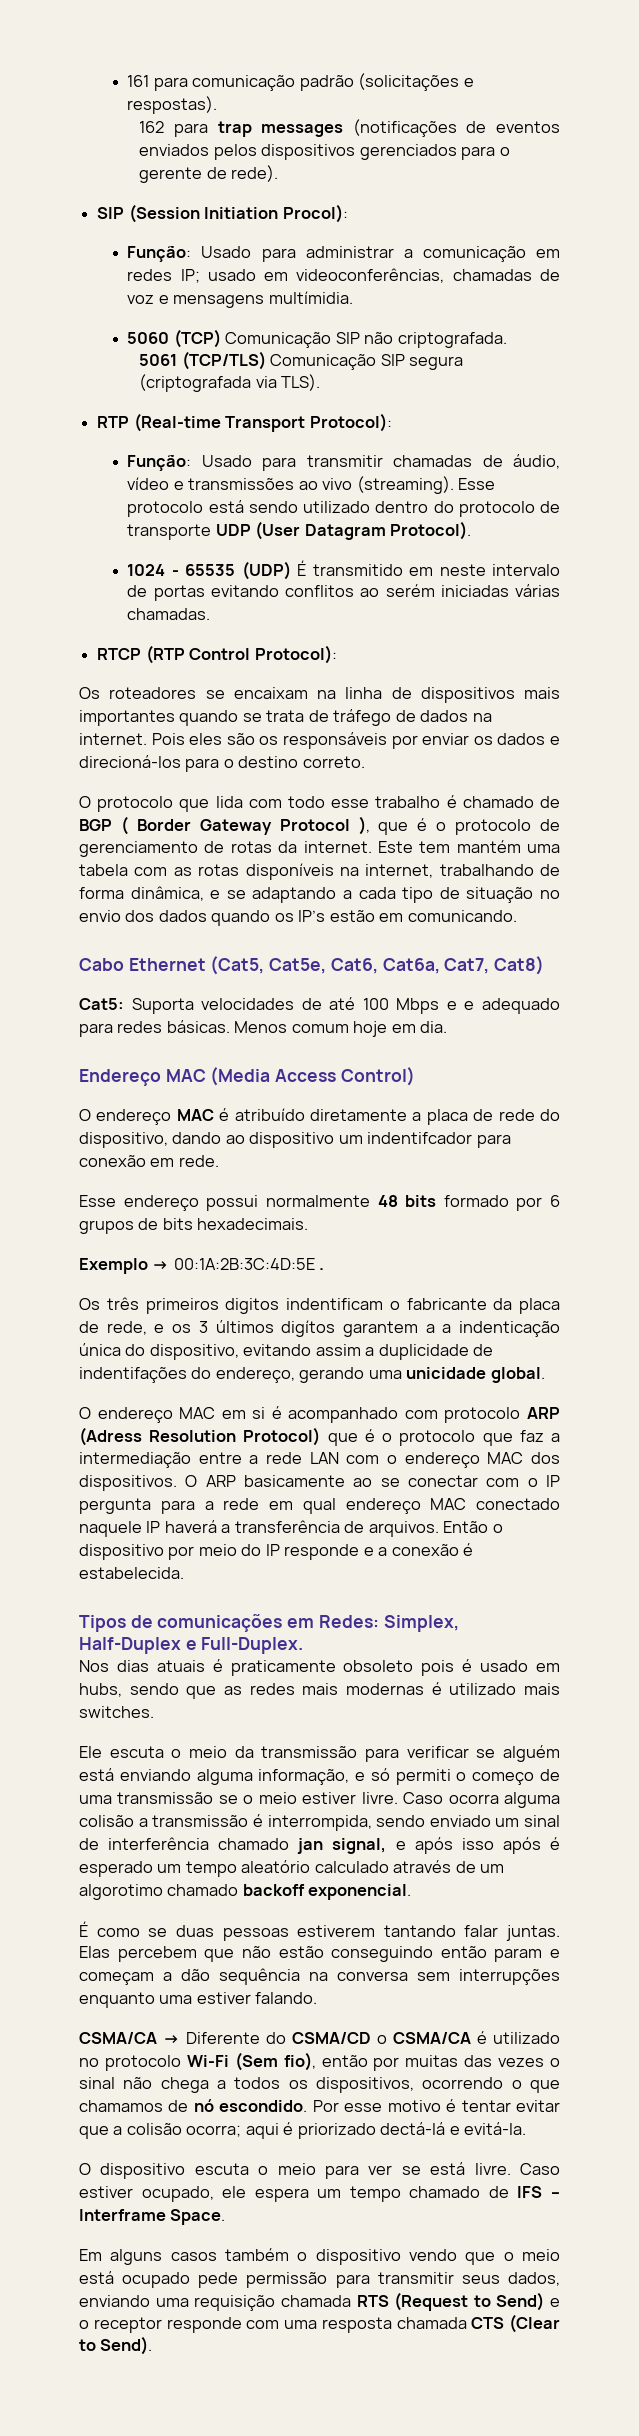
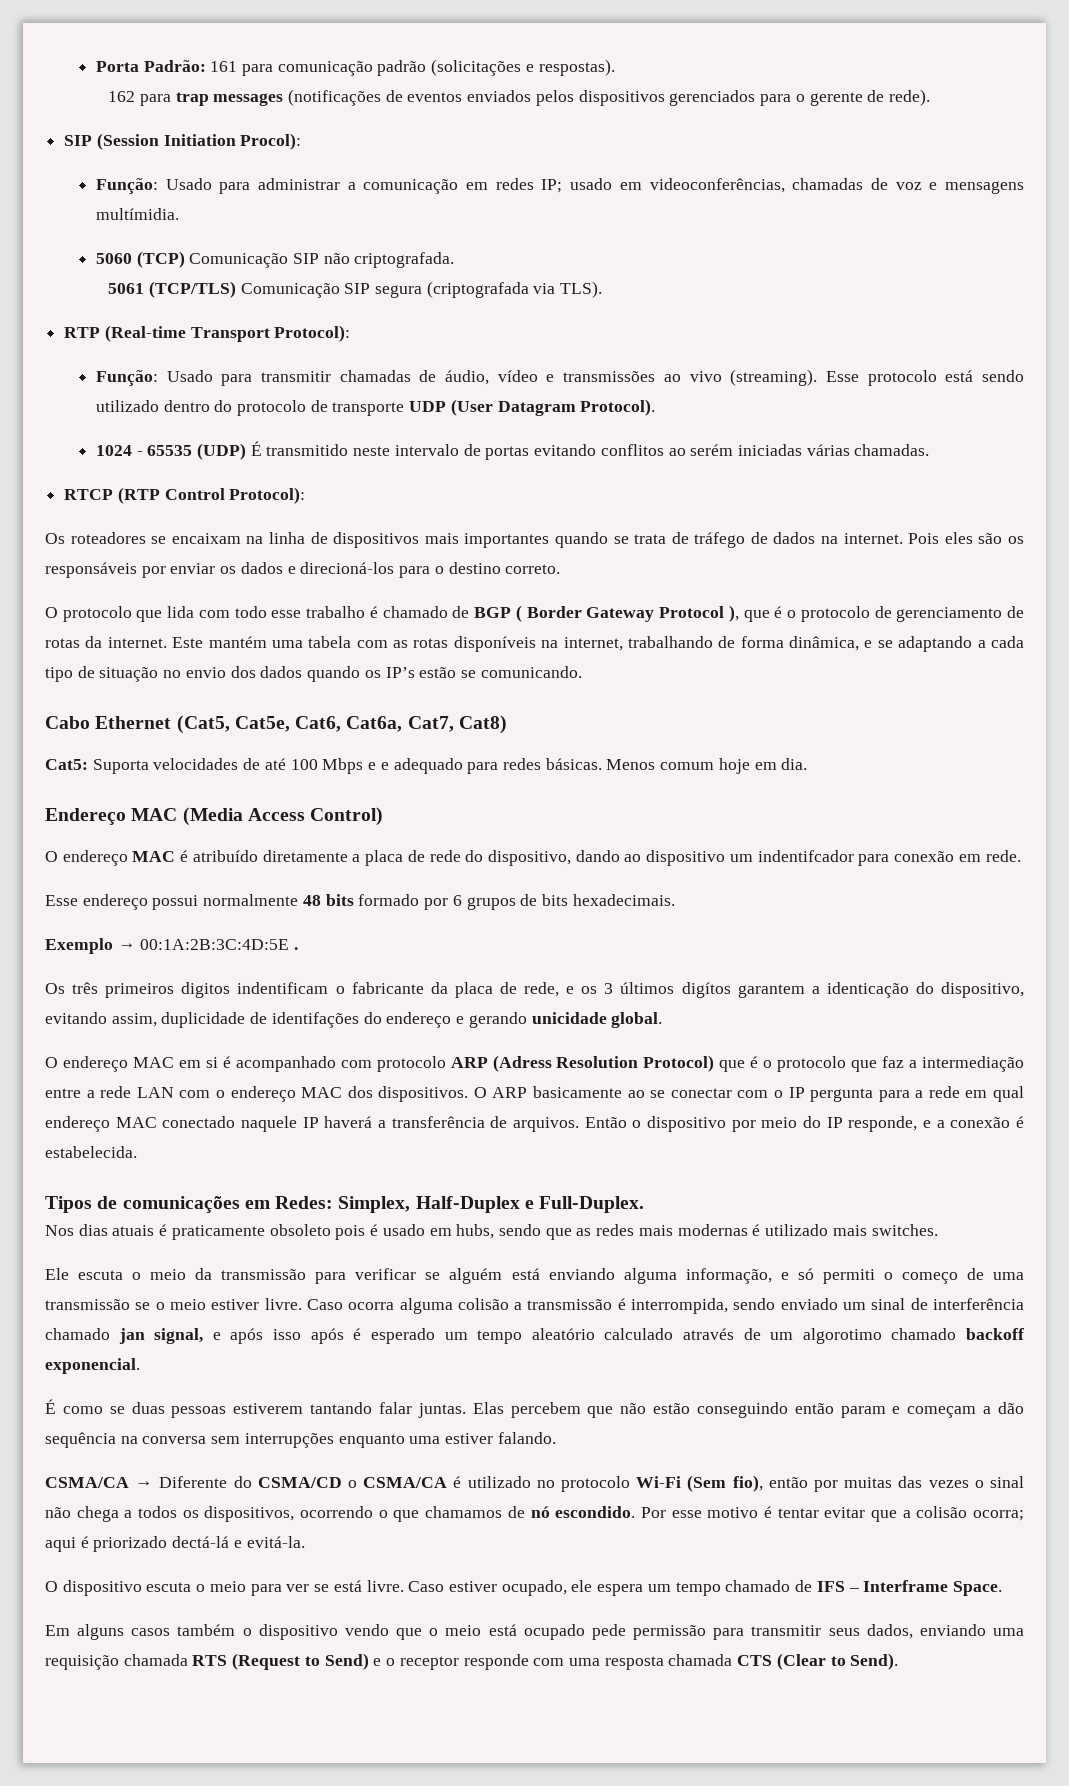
- 161 para comunicação padrão (solicitações e respostas).
+ Porta Padrão: 161 para comunicação padrão (solicitações e respostas).
- 1024 - 65535 (UDP) É transmitido em neste intervalo de portas evitando conflitos ao serém iniciadas várias chamadas.
+ 1024 - 65535 (UDP) É transmitido neste intervalo de portas evitando conflitos ao serém iniciadas várias chamadas.
- Este tem mantém uma tabela com as rotas disponíveis na internet, trabalhando de forma dinâmica, e se adaptando a cada tipo de situação no envio dos dados quando os IP’s estão em comunicando.
+ Este mantém uma tabela com as rotas disponíveis na internet, trabalhando de forma dinâmica, e se adaptando a cada tipo de situação no envio dos dados quando os IP’s estão se comunicando.
- Os três primeiros digitos indentificam o fabricante da placa de rede, e os 3 últimos digítos garantem a a indenticação única do dispositivo, evitando assim a duplicidade de indentifações do endereço, gerando uma unicidade global.
+ Os três primeiros digitos indentificam o fabricante da placa de rede, e os 3 últimos digítos garantem a identicação do dispositivo, evitando assim, duplicidade de identifações do endereço e gerando unicidade global.
- Então o dispositivo por meio do IP responde e a conexão é estabelecida.
+ Então o dispositivo por meio do IP responde, e a conexão é estabelecida.

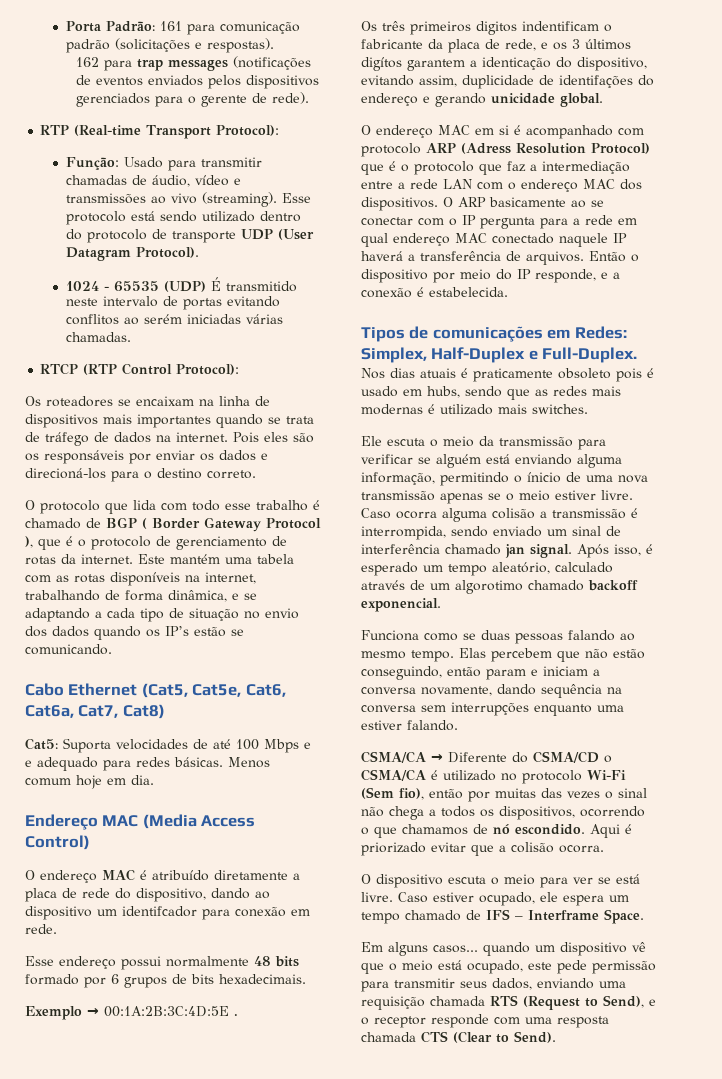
- SIP (Session Initiation Procol):
- Função: Usado para administrar a comunicação em redes IP; usado em videoconferências, chamadas de voz e mensagens multímidia.
- 5060 (TCP) Comunicação SIP não criptografada.
- 5061 (TCP/TLS) Comunicação SIP segura (criptografada via TLS).
- O endereço MAC é atribuído diretamente a placa de rede do dispositivo, dando ao dispositivo um indentifcador para conexão em rede.
+ O endereço MAC é atribuído diretamente a placa de rede do dispositivo, dando ao dispositivo um identifcador para conexão em rede.
- Ele escuta o meio da transmissão para verificar se alguém está enviando alguma informação, e só permiti o começo de uma transmissão se o meio estiver livre.
+ Ele escuta o meio da transmissão para verificar se alguém está enviando alguma informação, permitindo o ínicio de uma nova transmissão apenas se o meio estiver livre.
- Caso ocorra alguma colisão a transmissão é interrompida, sendo enviado um sinal de interferência chamado jan signal, e após isso após é esperado um tempo aleatório calculado através de um algorotimo chamado backoff exponencial.
+ Caso ocorra alguma colisão a transmissão é interrompida, sendo enviado um sinal de interferência chamado jan signal. Após isso, é esperado um tempo aleatório, calculado através de um algorotimo chamado backoff exponencial.
- É como se duas pessoas estiverem tantando falar juntas.
+ Funciona como se duas pessoas falando ao mesmo tempo.
- Elas percebem que não estão conseguindo então param e começam a dão sequência na conversa sem interrupções enquanto uma estiver falando.
+ Elas percebem que não estão conseguindo, então param e iniciam a conversa novamente, dando sequência na conversa sem interrupções enquanto uma estiver falando.
- Por esse motivo é tentar evitar que a colisão ocorra; aqui é priorizado dectá-lá e evitá-la.
+ Aqui é priorizado evitar que a colisão ocorra.
- Em alguns casos também o dispositivo vendo que o meio está ocupado pede permissão para transmitir seus dados, enviando uma requisição chamada RTS (Request to Send) e o receptor responde com uma resposta chamada CTS (Clear to Send).
+ Em alguns casos... quando um dispositivo vê que o meio está ocupado, este pede permissão para transmitir seus dados, enviando uma requisição chamada RTS (Request to Send), e o receptor responde com uma resposta chamada CTS (Clear to Send).

